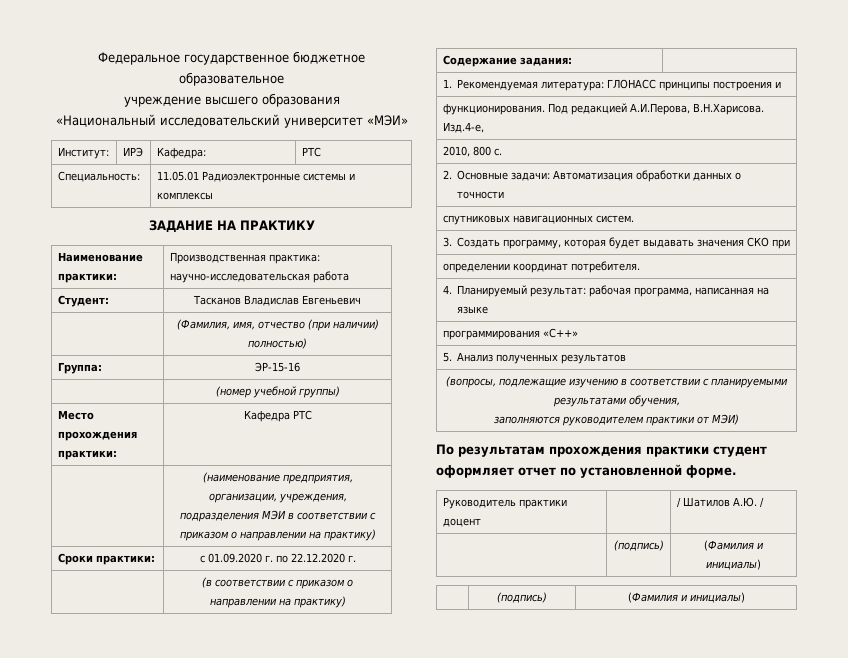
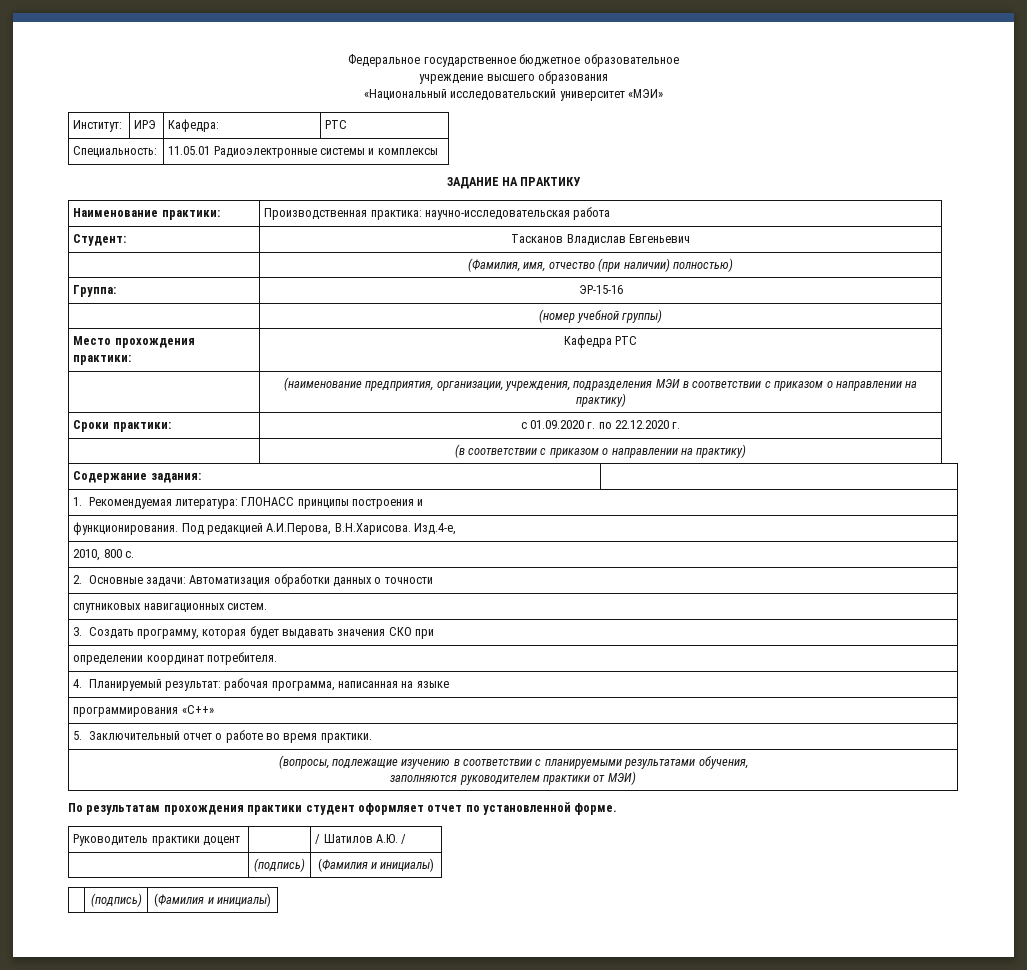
- 5. Анализ полученных результатов
+ 5. Заключительный отчет о работе во время практики.

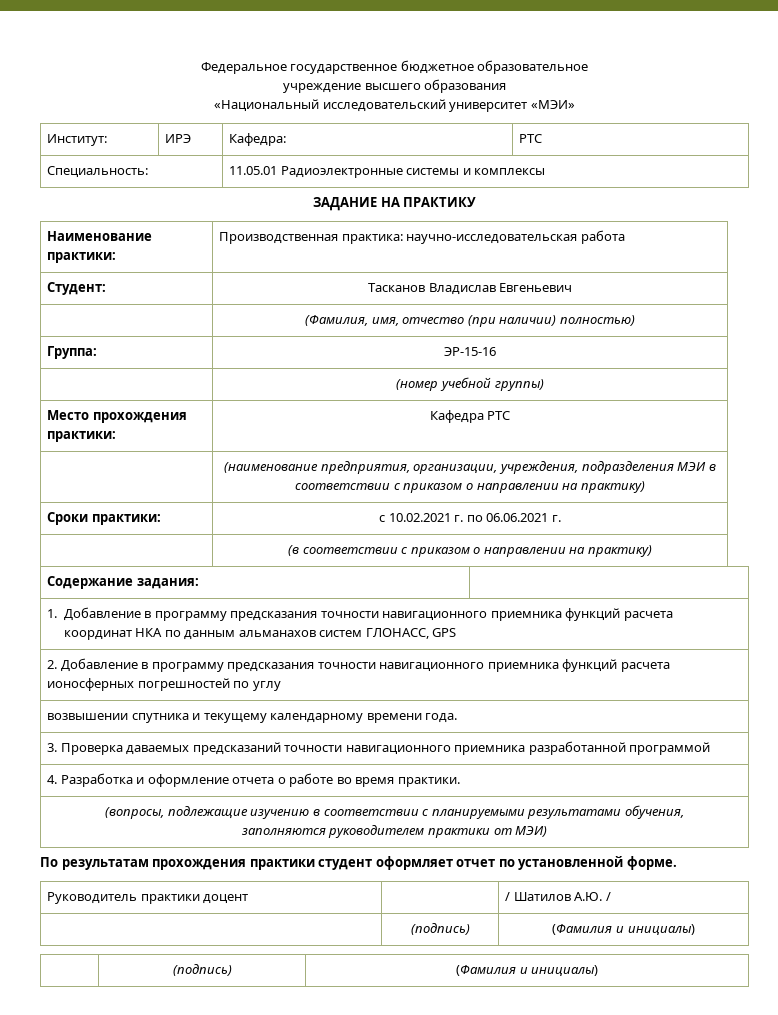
- Сроки практики: | с 01.09.2020 г. по 22.12.2020 г.
+ Сроки практики: | с 10.02.2021 г. по 06.06.2021 г.
- 1. Рекомендуемая литература: ГЛОНАСС принципы построения и
- функционирования. Под редакцией А.И.Перова, В.Н.Харисова. Изд.4-е,
- 2010, 800 с.
- 2. Основные задачи: Автоматизация обработки данных о точности
- спутниковых навигационных систем.
- 3. Создать программу, которая будет выдавать значения СКО при
- определении координат потребителя.
- 4. Планируемый результат: рабочая программа, написанная на языке
- программирования «С++»
- 5. Заключительный отчет о работе во время практики.
+ 1. Добавление в программу предсказания точности навигационного приемника функций расчета координат НКА по данным альманахов систем ГЛОНАСС, GPS
+ 2. Добавление в программу предсказания точности навигационного приемника функций расчета ионосферных погрешностей по углу
+ возвышении спутника и текущему календарному времени года.
+ 3. Проверка даваемых предсказаний точности навигационного приемника разработанной программой
+ 4. Разработка и оформление отчета о работе во время практики.

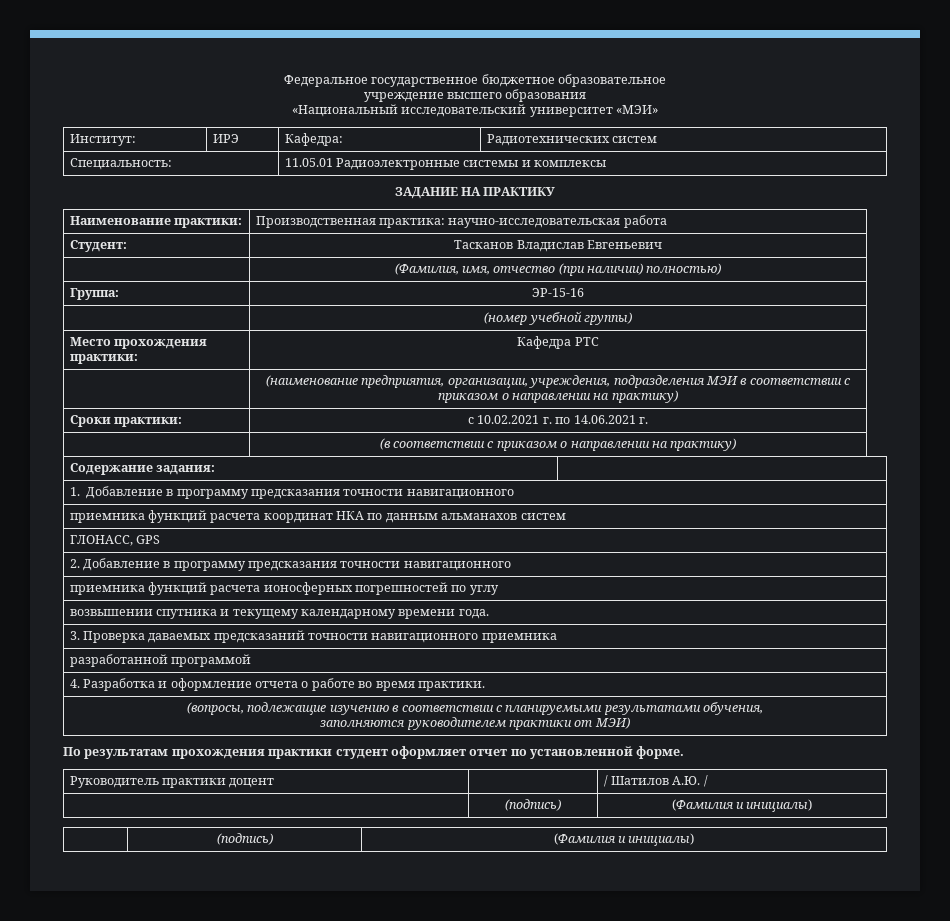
- Институт: | ИРЭ | Кафедра: | РТС
+ Институт: | ИРЭ | Кафедра: | Радиотехнических систем
- Сроки практики: | с 10.02.2021 г. по 06.06.2021 г.
+ Сроки практики: | с 10.02.2021 г. по 14.06.2021 г.
- 1. Добавление в программу предсказания точности навигационного приемника функций расчета координат НКА по данным альманахов систем ГЛОНАСС, GPS
+ 1. Добавление в программу предсказания точности навигационного
+ приемника функций расчета координат НКА по данным альманахов систем
+ ГЛОНАСС, GPS
- 2. Добавление в программу предсказания точности навигационного приемника функций расчета ионосферных погрешностей по углу
+ 2. Добавление в программу предсказания точности навигационного
+ приемника функций расчета ионосферных погрешностей по углу
- 3. Проверка даваемых предсказаний точности навигационного приемника разработанной программой
+ 3. Проверка даваемых предсказаний точности навигационного приемника
+ разработанной программой

